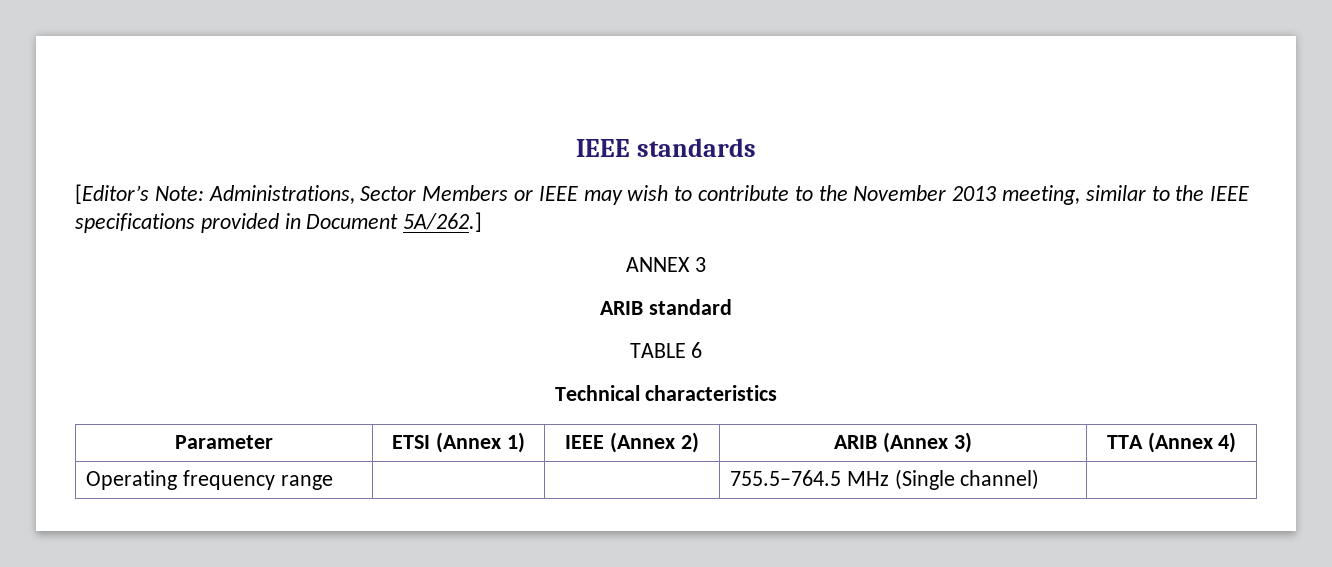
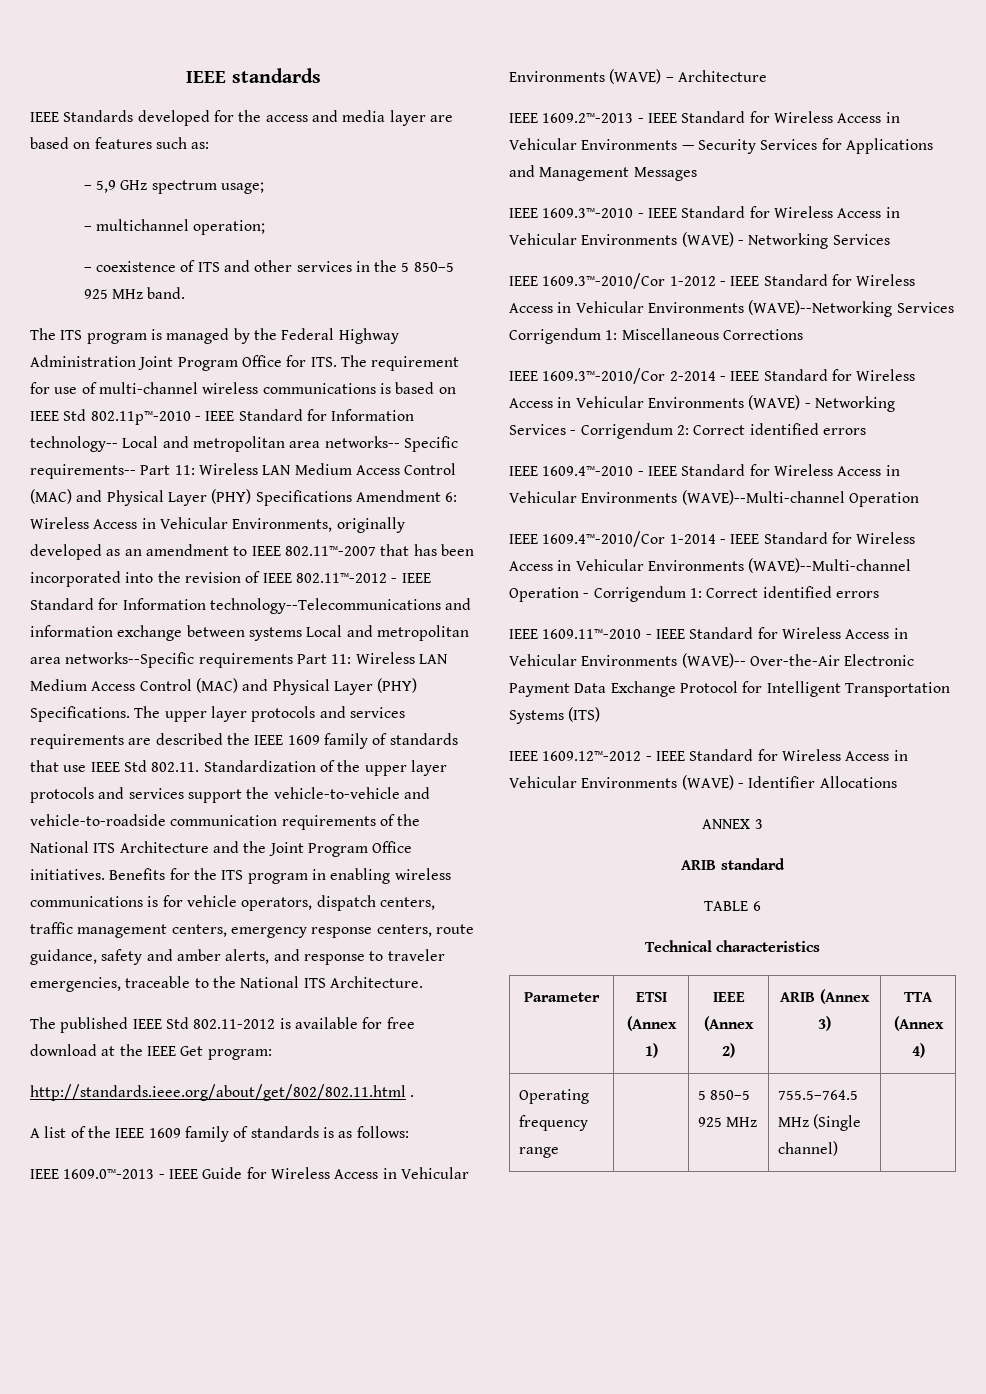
- [Editor’s Note: Administrations, Sector Members or IEEE may wish to contribute to the November 2013 meeting, similar to the IEEE specifications provided in Document 5A/262.]
+ IEEE Standards developed for the access and media layer are based on features such as:
+ – 5,9 GHz spectrum usage;
+ – multichannel operation;
+ – coexistence of ITS and other services in the 5 850–5 925 MHz band.
+ The ITS program is managed by the Federal Highway Administration Joint Program Office for ITS. The requirement for use of multi-channel wireless communications is based on IEEE Std 802.11p™-2010 - IEEE Standard for Information technology-- Local and metropolitan area networks-- Specific requirements-- Part 11: Wireless LAN Medium Access Control (MAC) and Physical Layer (PHY) Specifications Amendment 6: Wireless Access in Vehicular Environments, originally developed as an amendment to IEEE 802.11™-2007 that has been incorporated into the revision of IEEE 802.11™-2012 - IEEE Standard for Information technology--Telecommunications and information exchange between systems Local and metropolitan area networks--Specific requirements Part 11: Wireless LAN Medium Access Control (MAC) and Physical Layer (PHY) Specifications. The upper layer protocols and services requirements are described the IEEE 1609 family of standards that use IEEE Std 802.11. Standardization of the upper layer protocols and services support the vehicle-to-vehicle and vehicle-to-roadside communication requirements of the National ITS Architecture and the Joint Program Office initiatives. Benefits for the ITS program in enabling wireless communications is for vehicle operators, dispatch centers, traffic management centers, emergency response centers, route guidance, safety and amber alerts, and response to traveler emergencies, traceable to the National ITS Architecture.
+ The published IEEE Std 802.11-2012 is available for free download at the IEEE Get program:
+ http://standards.ieee.org/about/get/802/802.11.html .
+ A list of the IEEE 1609 family of standards is as follows:
+ IEEE 1609.0™-2013 - IEEE Guide for Wireless Access in Vehicular Environments (WAVE) – Architecture
+ IEEE 1609.2™-2013 - IEEE Standard for Wireless Access in Vehicular Environments — Security Services for Applications and Management Messages
+ IEEE 1609.3™-2010 - IEEE Standard for Wireless Access in Vehicular Environments (WAVE) - Networking Services
+ IEEE 1609.3™-2010/Cor 1-2012 - IEEE Standard for Wireless Access in Vehicular Environments (WAVE)--Networking Services Corrigendum 1: Miscellaneous Corrections
+ IEEE 1609.3™-2010/Cor 2-2014 - IEEE Standard for Wireless Access in Vehicular Environments (WAVE) - Networking Services - Corrigendum 2: Correct identified errors
+ IEEE 1609.4™-2010 - IEEE Standard for Wireless Access in Vehicular Environments (WAVE)--Multi-channel Operation
+ IEEE 1609.4™-2010/Cor 1-2014 - IEEE Standard for Wireless Access in Vehicular Environments (WAVE)--Multi-channel Operation - Corrigendum 1: Correct identified errors
+ IEEE 1609.11™-2010 - IEEE Standard for Wireless Access in Vehicular Environments (WAVE)-- Over-the-Air Electronic Payment Data Exchange Protocol for Intelligent Transportation Systems (ITS)
+ IEEE 1609.12™-2012 - IEEE Standard for Wireless Access in Vehicular Environments (WAVE) - Identifier Allocations
- Operating frequency range | | | 755.5–764.5 MHz (Single channel) |
+ Operating frequency range | | 5 850–5 925 MHz | 755.5–764.5 MHz (Single channel) |

